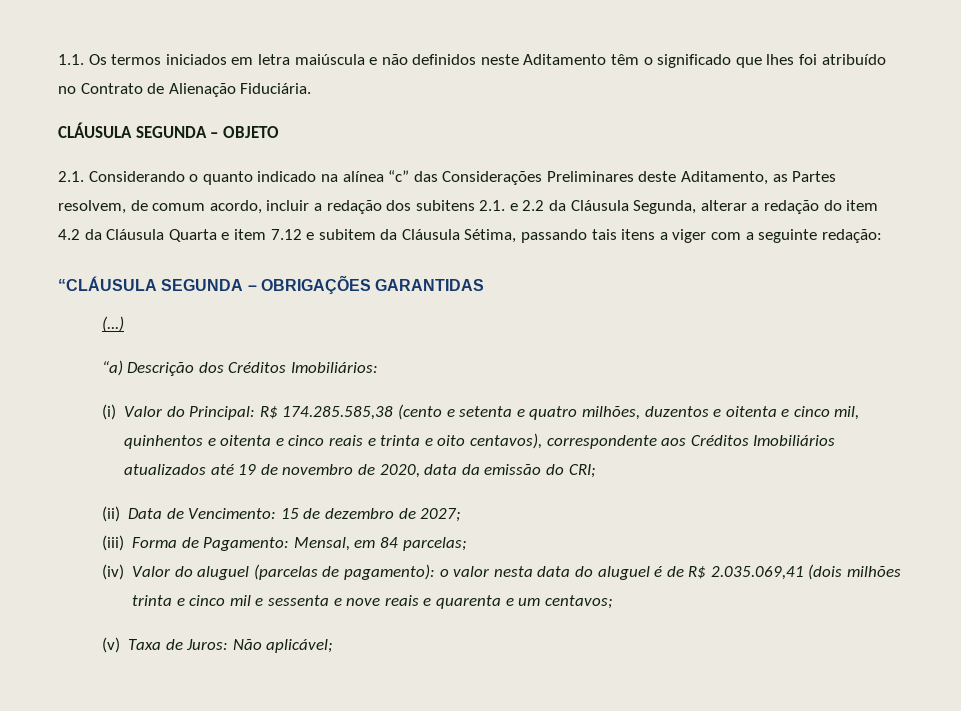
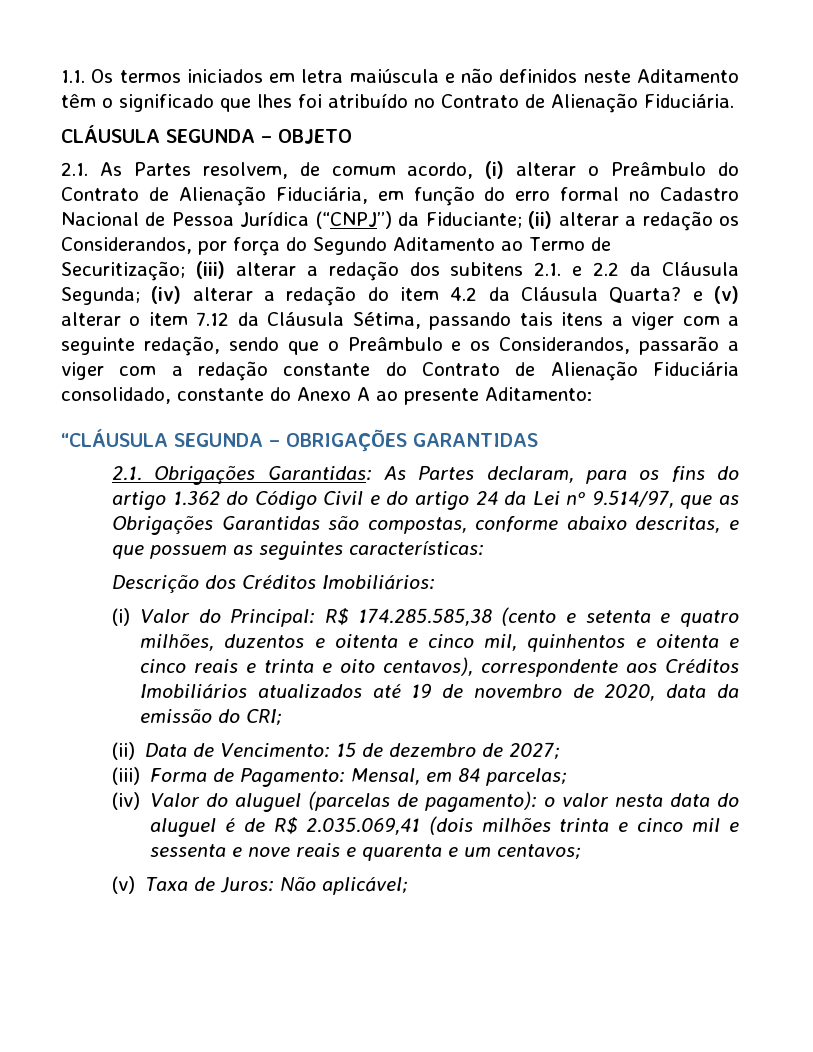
- 2.1. Considerando o quanto indicado na alínea “c” das Considerações Preliminares deste Aditamento, as Partes resolvem, de comum acordo, incluir a redação dos subitens 2.1. e 2.2 da Cláusula Segunda, alterar a redação do item 4.2 da Cláusula Quarta e item 7.12 e subitem da Cláusula Sétima, passando tais itens a viger com a seguinte redação:
+ 2.1. As Partes resolvem, de comum acordo, (i) alterar o Preâmbulo do Contrato de Alienação Fiduciária, em função do erro formal no Cadastro Nacional de Pessoa Jurídica (“CNPJ”) da Fiduciante; (ii) alterar a redação os Considerandos, por força do Segundo Aditamento ao Termo de Securitização; (iii) alterar a redação dos subitens 2.1. e 2.2 da Cláusula Segunda; (iv) alterar a redação do item 4.2 da Cláusula Quarta? e (v) alterar o item 7.12 da Cláusula Sétima, passando tais itens a viger com a seguinte redação, sendo que o Preâmbulo e os Considerandos, passarão a viger com a redação constante do Contrato de Alienação Fiduciária consolidado, constante do Anexo A ao presente Aditamento:
- (...)
- “a) Descrição dos Créditos Imobiliários:
+ 2.1. Obrigações Garantidas: As Partes declaram, para os fins do artigo 1.362 do Código Civil e do artigo 24 da Lei nº 9.514/97, que as Obrigações Garantidas são compostas, conforme abaixo descritas, e que possuem as seguintes características:
+ Descrição dos Créditos Imobiliários:

